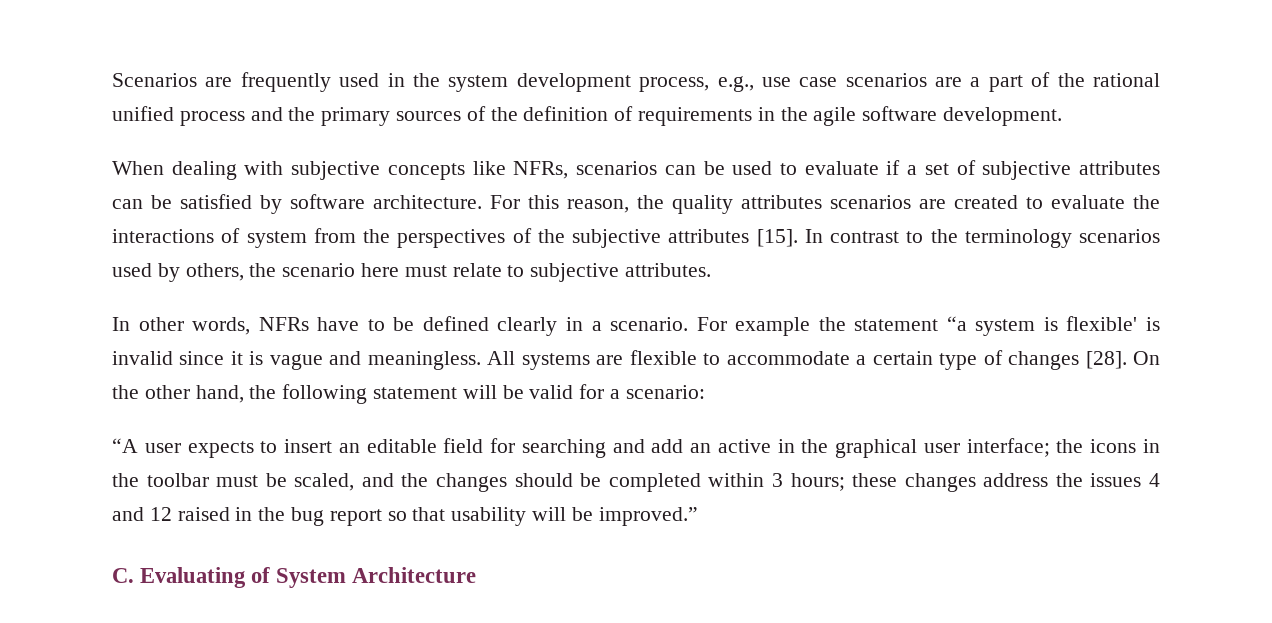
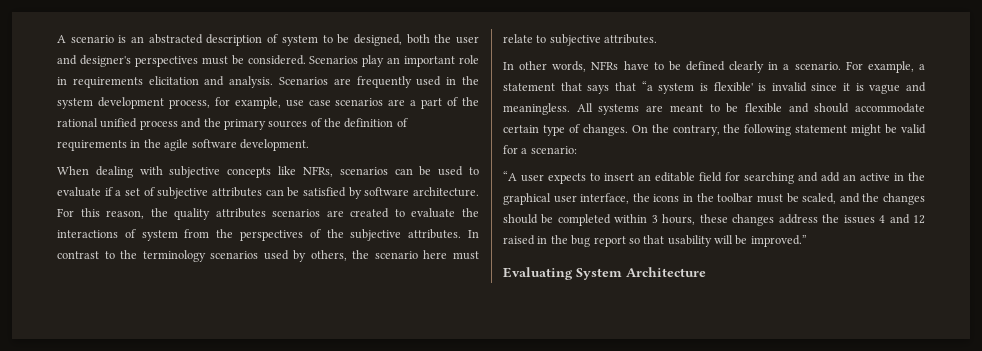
+ A scenario is an abstracted description of system to be designed, both the user and designer's perspectives must be considered. Scenarios play an important role in requirements elicitation and analysis.
- Scenarios are frequently used in the system development process, e.g., use case scenarios are a part of the rational unified process and the primary sources of the definition of requirements in the agile software development.
+ Scenarios are frequently used in the system development process, for example, use case scenarios are a part of the rational unified process and the primary sources of the definition of requirements in the agile software development.
- For this reason, the quality attributes scenarios are created to evaluate the interactions of system from the perspectives of the subjective attributes [15].
+ For this reason, the quality attributes scenarios are created to evaluate the interactions of system from the perspectives of the subjective attributes.
- For example the statement “a system is flexible' is invalid since it is vague and meaningless.
+ For example, a statement that says that “a system is flexible' is invalid since it is vague and meaningless.
- All systems are flexible to accommodate a certain type of changes [28]. On the other hand, the following statement will be valid for a scenario:
+ All systems are meant to be flexible and should accommodate certain type of changes. On the contrary, the following statement might be valid for a scenario:
- “A user expects to insert an editable field for searching and add an active in the graphical user interface; the icons in the toolbar must be scaled, and the changes should be completed within 3 hours; these changes address the issues 4 and 12 raised in the bug report so that usability will be improved.”
+ “A user expects to insert an editable field for searching and add an active in the graphical user interface, the icons in the toolbar must be scaled, and the changes should be completed within 3 hours, these changes address the issues 4 and 12 raised in the bug report so that usability will be improved.”
- C. Evaluating of System Architecture
+ Evaluating System Architecture

